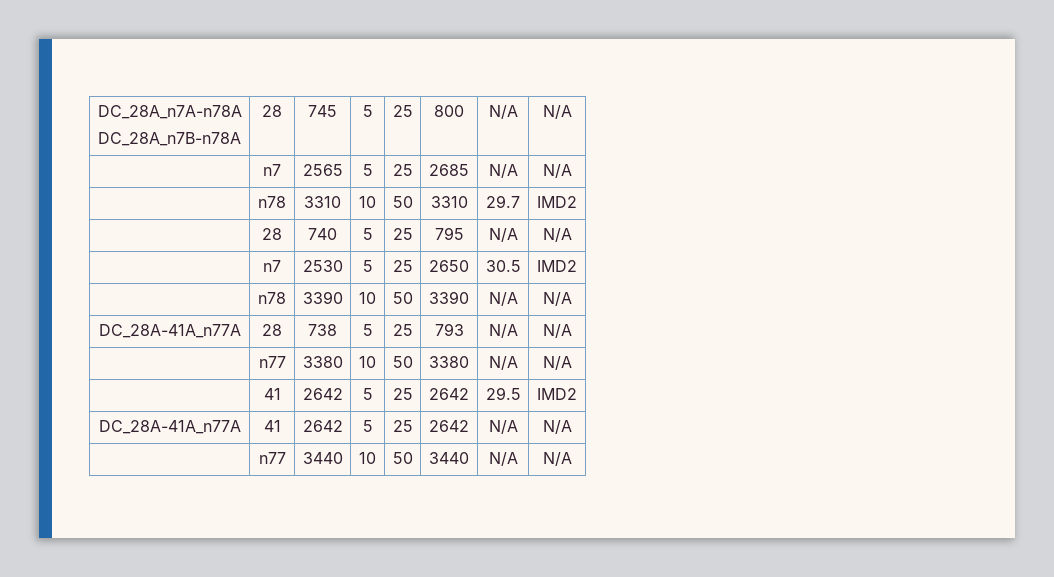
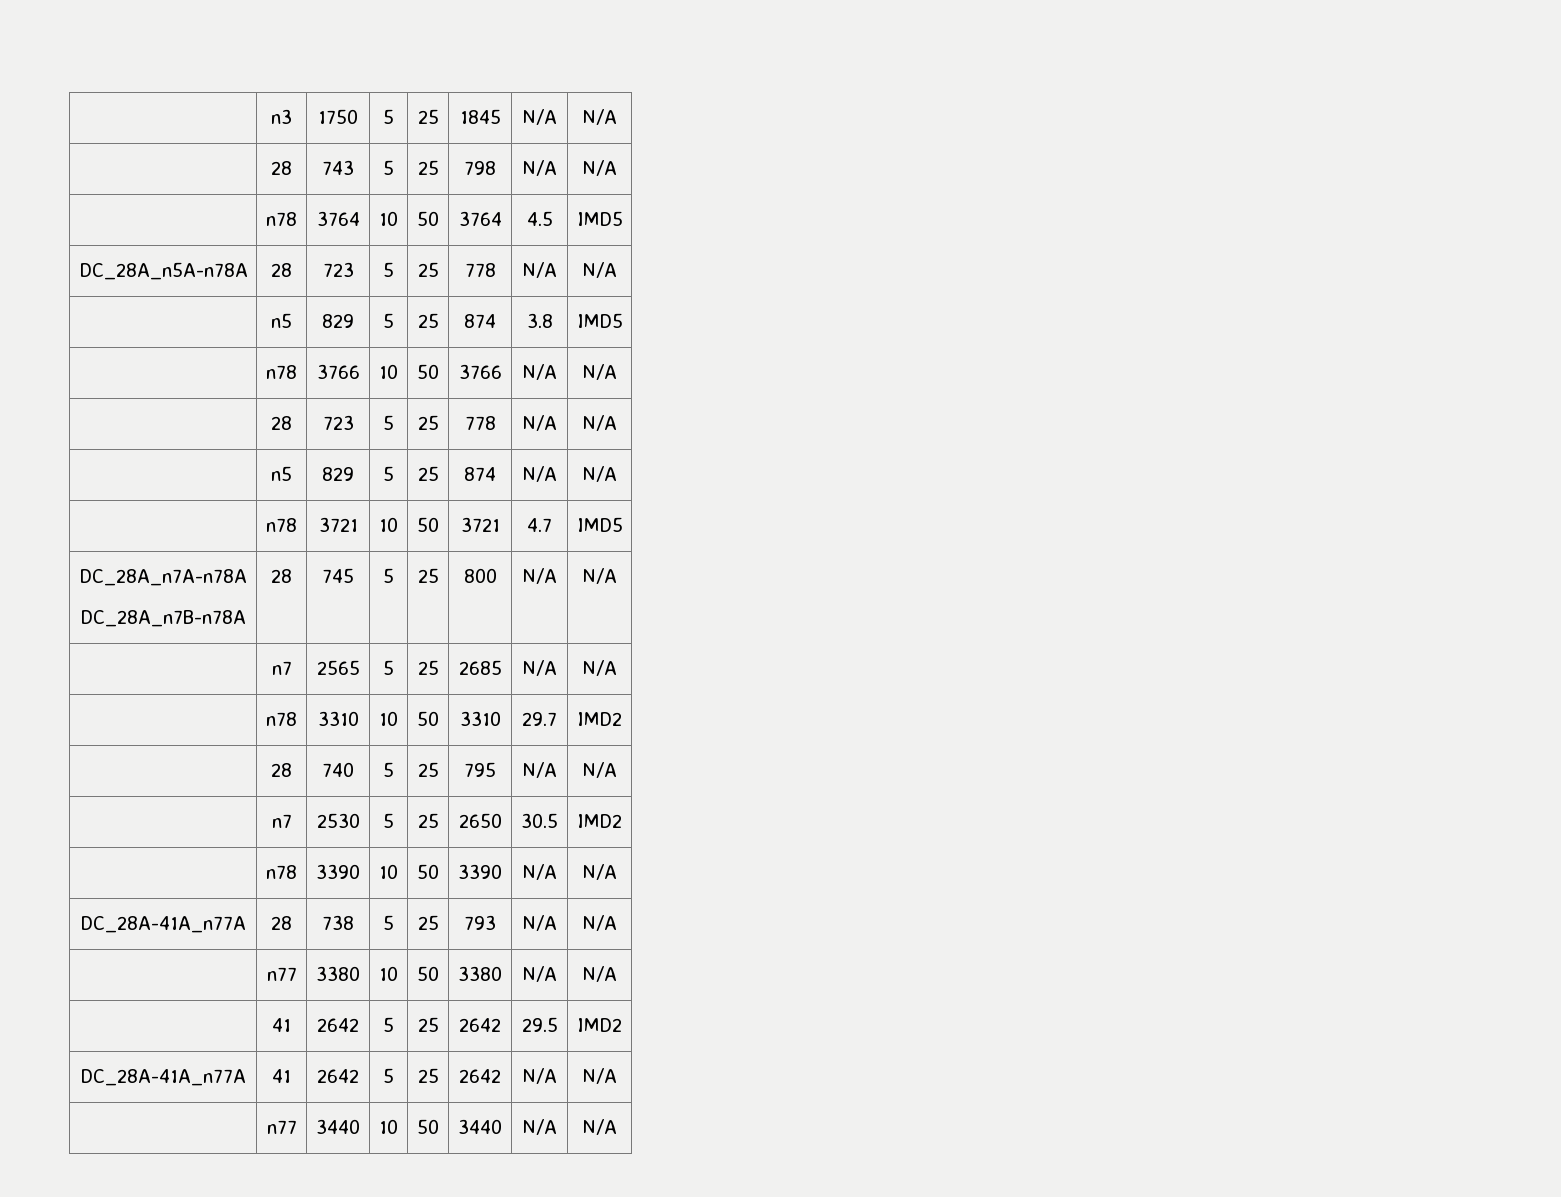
+ | n3 | 1750 | 5 | 25 | 1845 | N/A | N/A
+ | 28 | 743 | 5 | 25 | 798 | N/A | N/A
+ | n78 | 3764 | 10 | 50 | 3764 | 4.5 | IMD5
+ DC_28A_n5A-n78A | 28 | 723 | 5 | 25 | 778 | N/A | N/A
+ | n5 | 829 | 5 | 25 | 874 | 3.8 | IMD5
+ | n78 | 3766 | 10 | 50 | 3766 | N/A | N/A
+ | 28 | 723 | 5 | 25 | 778 | N/A | N/A
+ | n5 | 829 | 5 | 25 | 874 | N/A | N/A
+ | n78 | 3721 | 10 | 50 | 3721 | 4.7 | IMD5

